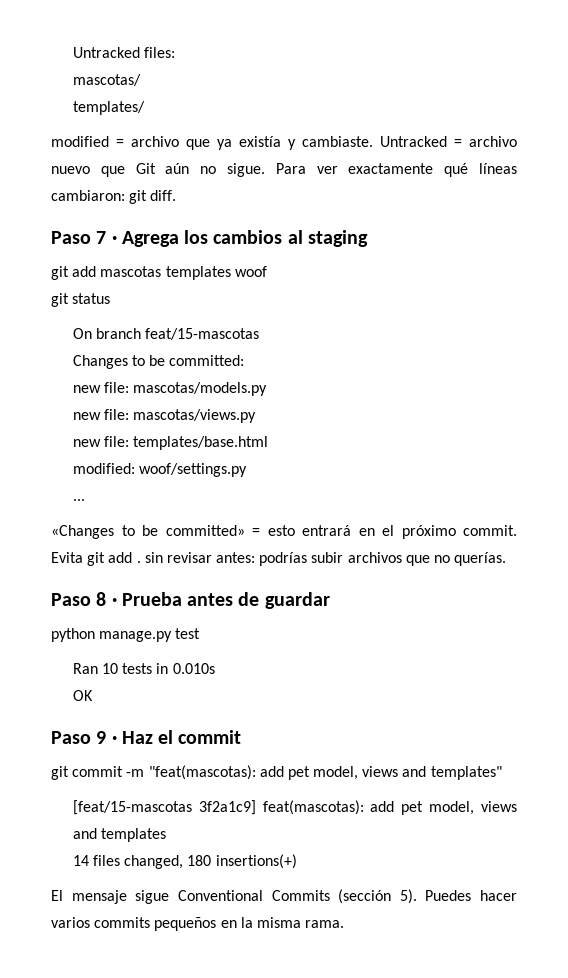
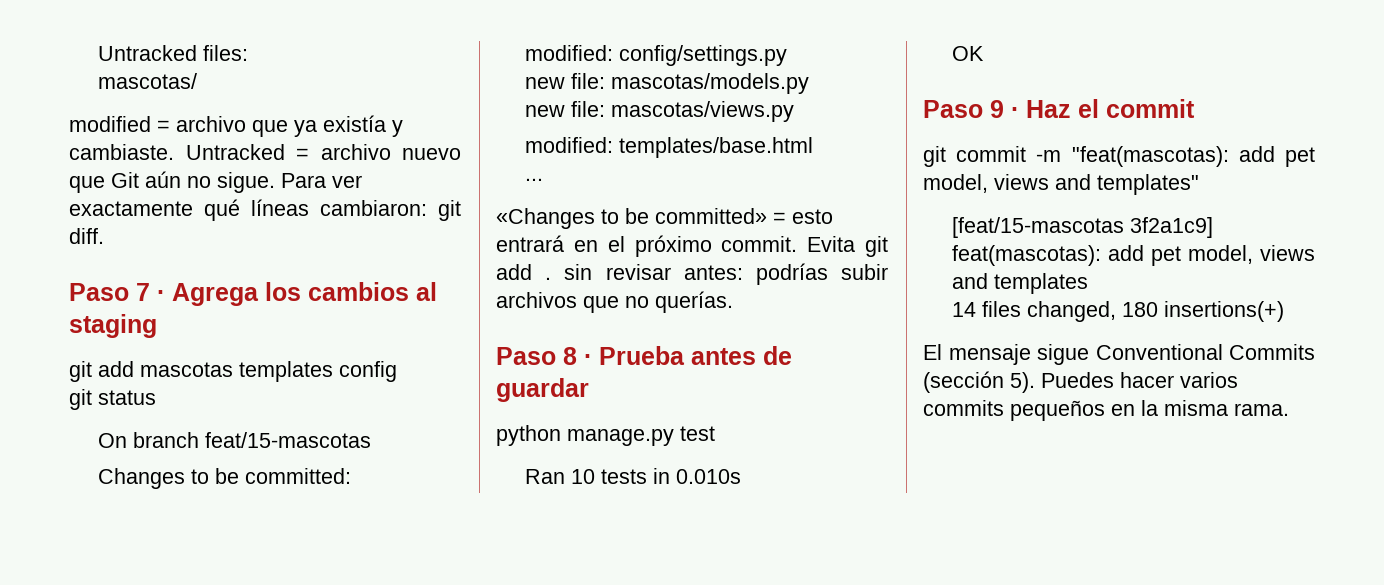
- templates/
- git add mascotas templates woof
+ git add mascotas templates config
+ modified: config/settings.py
- new file: templates/base.html
+ modified: templates/base.html
- modified: woof/settings.py

